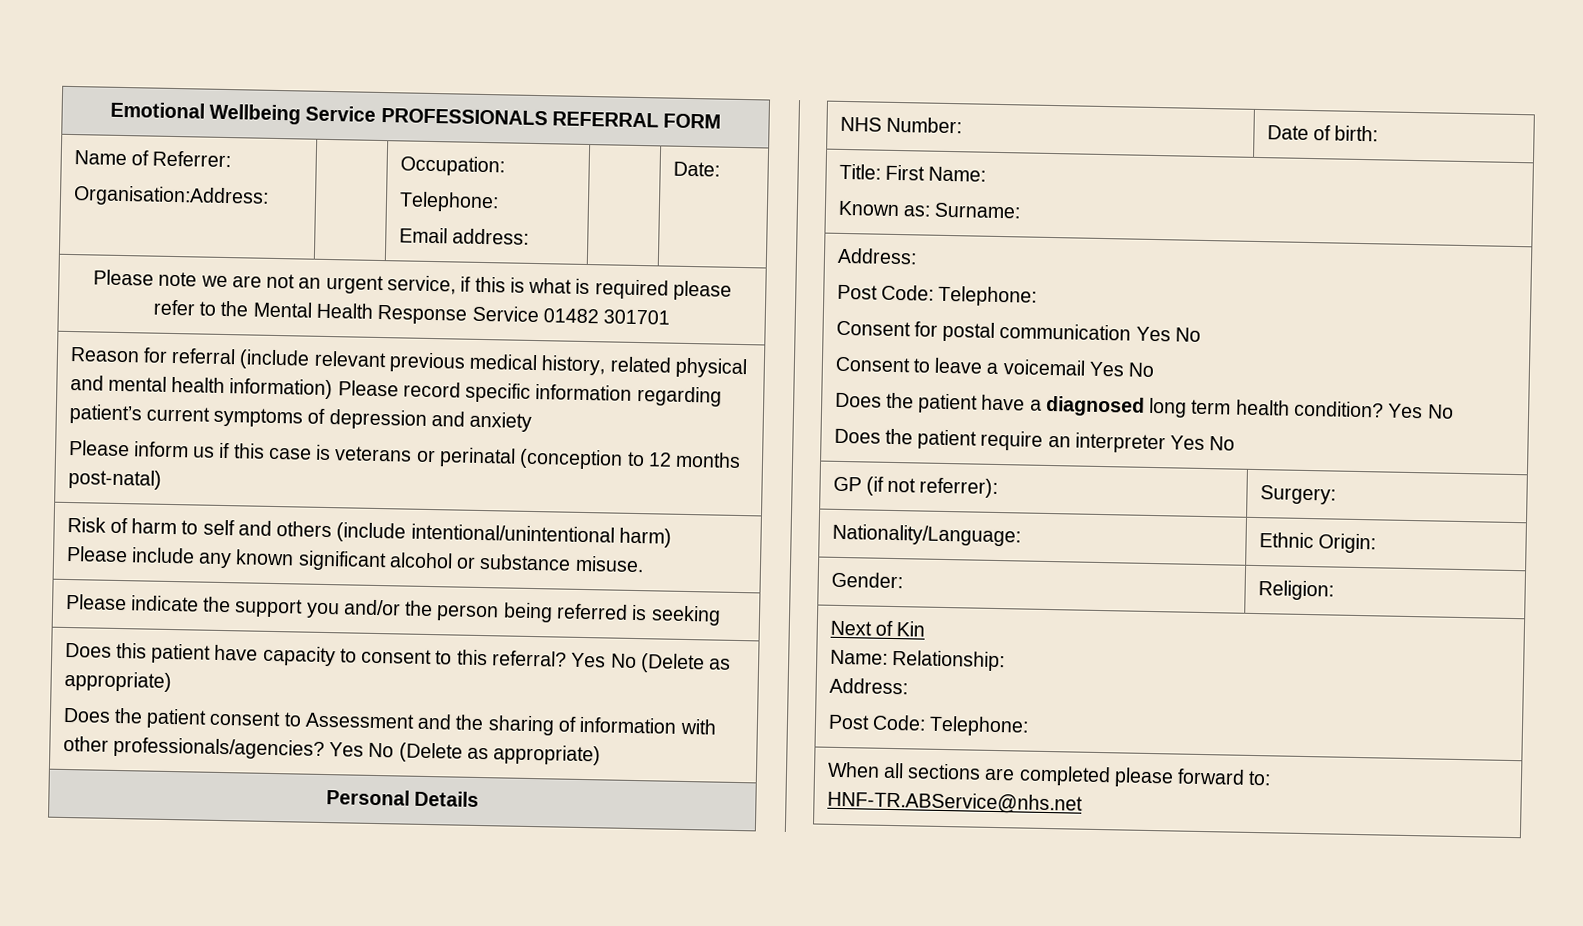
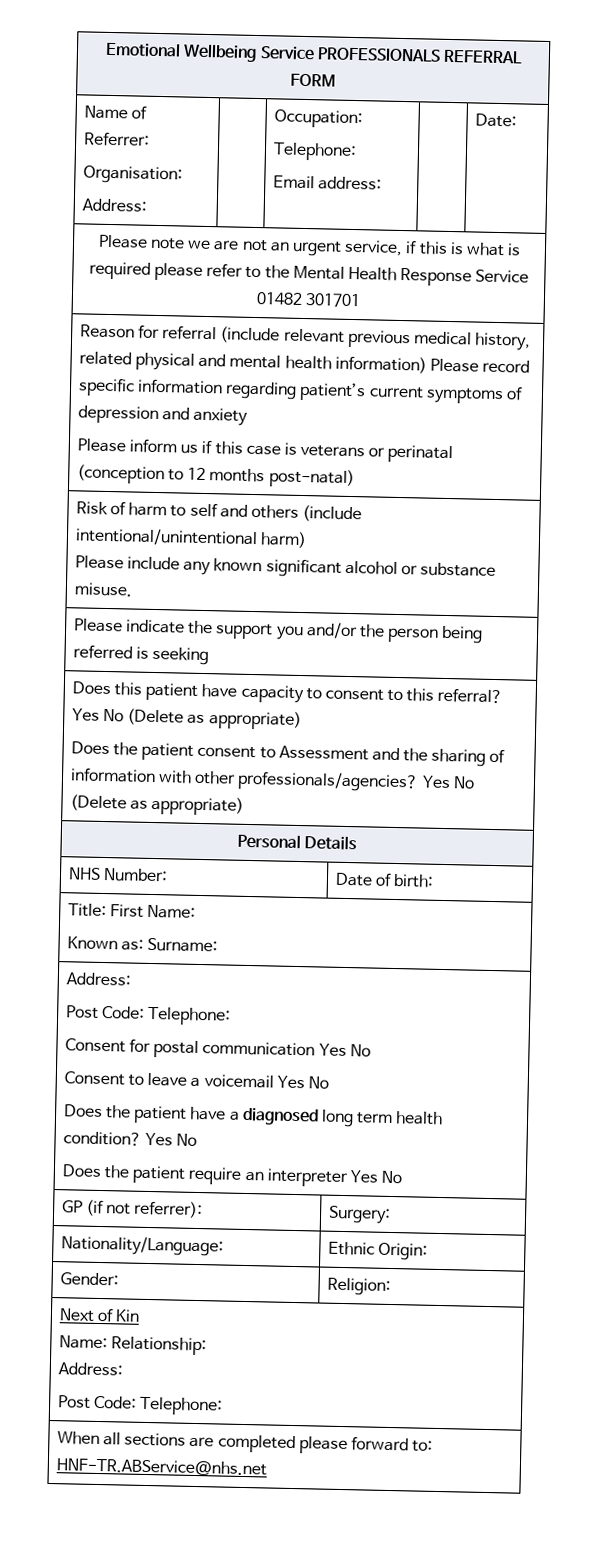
  Name of Referrer:
- Organisation:Address: | | Occupation:
+ Organisation:
+ Address: | | Occupation:

